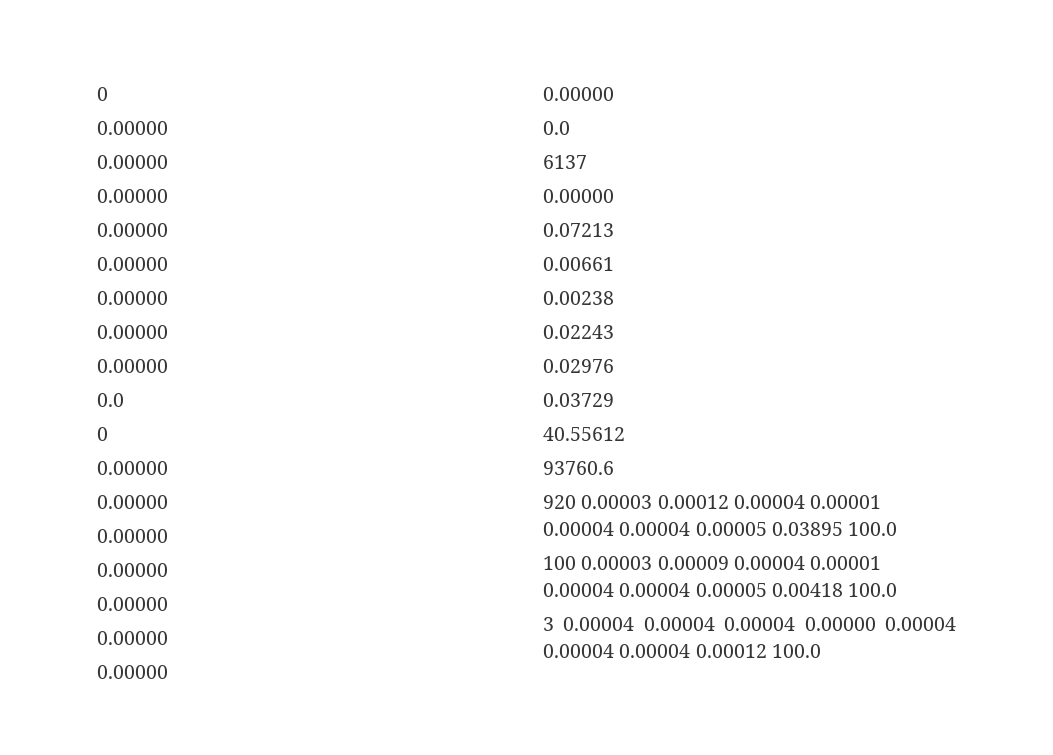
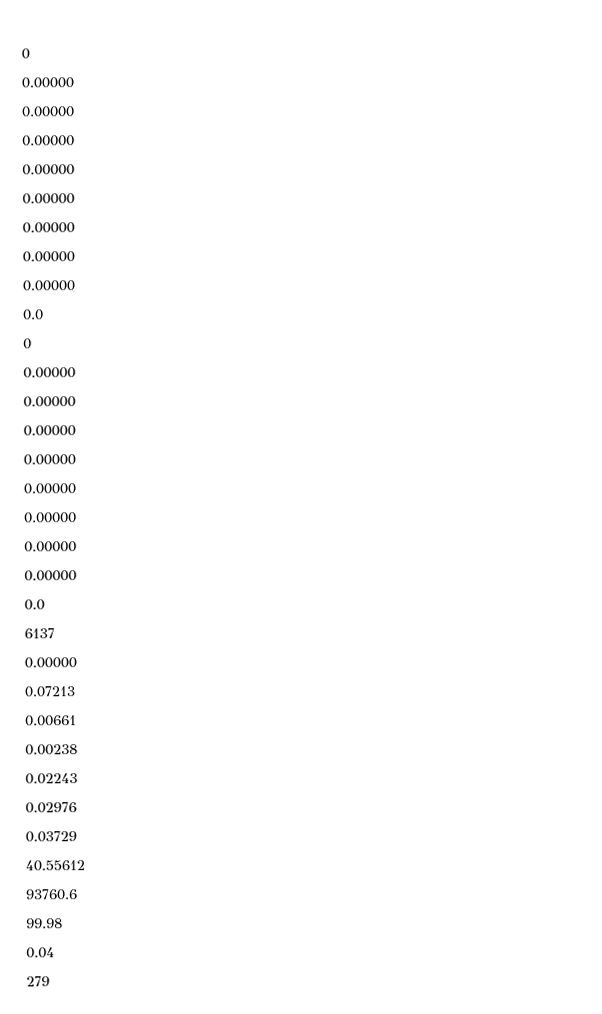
- 920 0.00003 0.00012 0.00004 0.00001 0.00004 0.00004 0.00005 0.03895 100.0
- 100 0.00003 0.00009 0.00004 0.00001 0.00004 0.00004 0.00005 0.00418 100.0
- 3 0.00004 0.00004 0.00004 0.00000 0.00004 0.00004 0.00004 0.00012 100.0
+ 99.98
+ 0.04
+ 279

